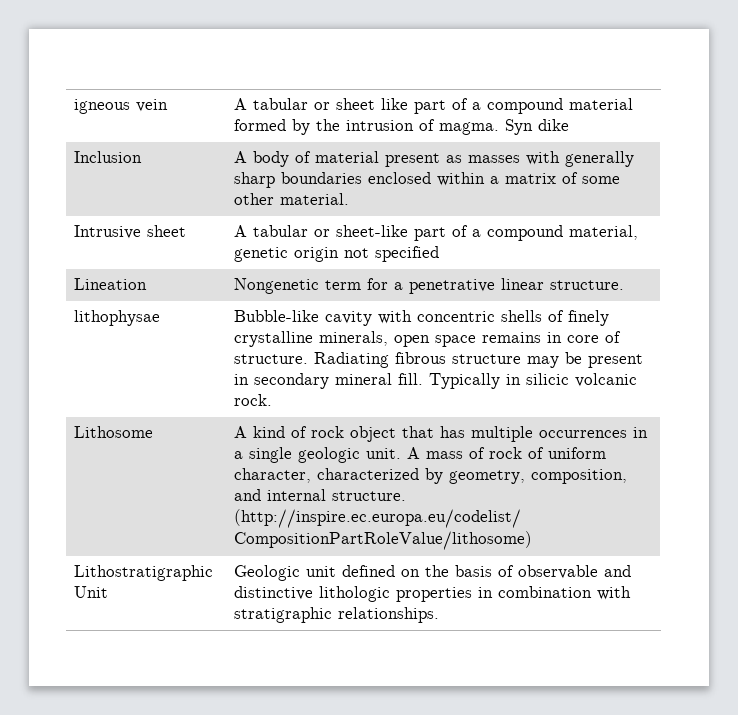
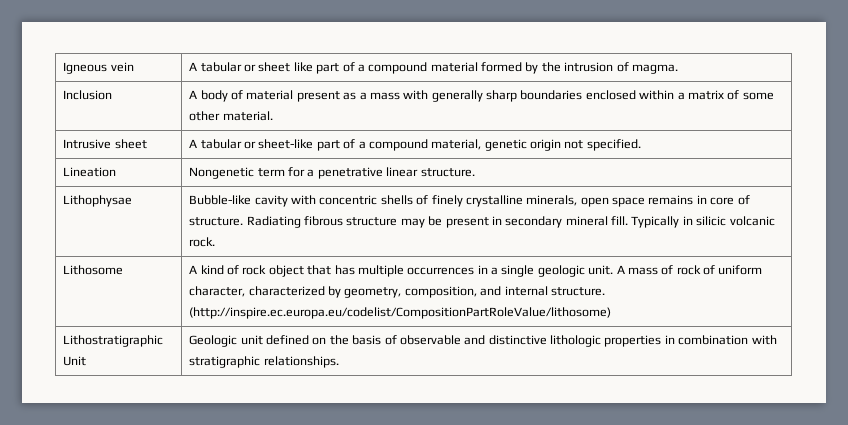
- igneous vein | A tabular or sheet like part of a compound material formed by the intrusion of magma. Syn dike
+ Igneous vein | A tabular or sheet like part of a compound material formed by the intrusion of magma.
- Inclusion | A body of material present as masses with generally sharp boundaries enclosed within a matrix of some other material.
+ Inclusion | A body of material present as a mass with generally sharp boundaries enclosed within a matrix of some other material.
- Intrusive sheet | A tabular or sheet-like part of a compound material, genetic origin not specified
+ Intrusive sheet | A tabular or sheet-like part of a compound material, genetic origin not specified.
- lithophysae | Bubble-like cavity with concentric shells of finely crystalline minerals, open space remains in core of structure. Radiating fibrous structure may be present in secondary mineral fill. Typically in silicic volcanic rock.
+ Lithophysae | Bubble-like cavity with concentric shells of finely crystalline minerals, open space remains in core of structure. Radiating fibrous structure may be present in secondary mineral fill. Typically in silicic volcanic rock.

